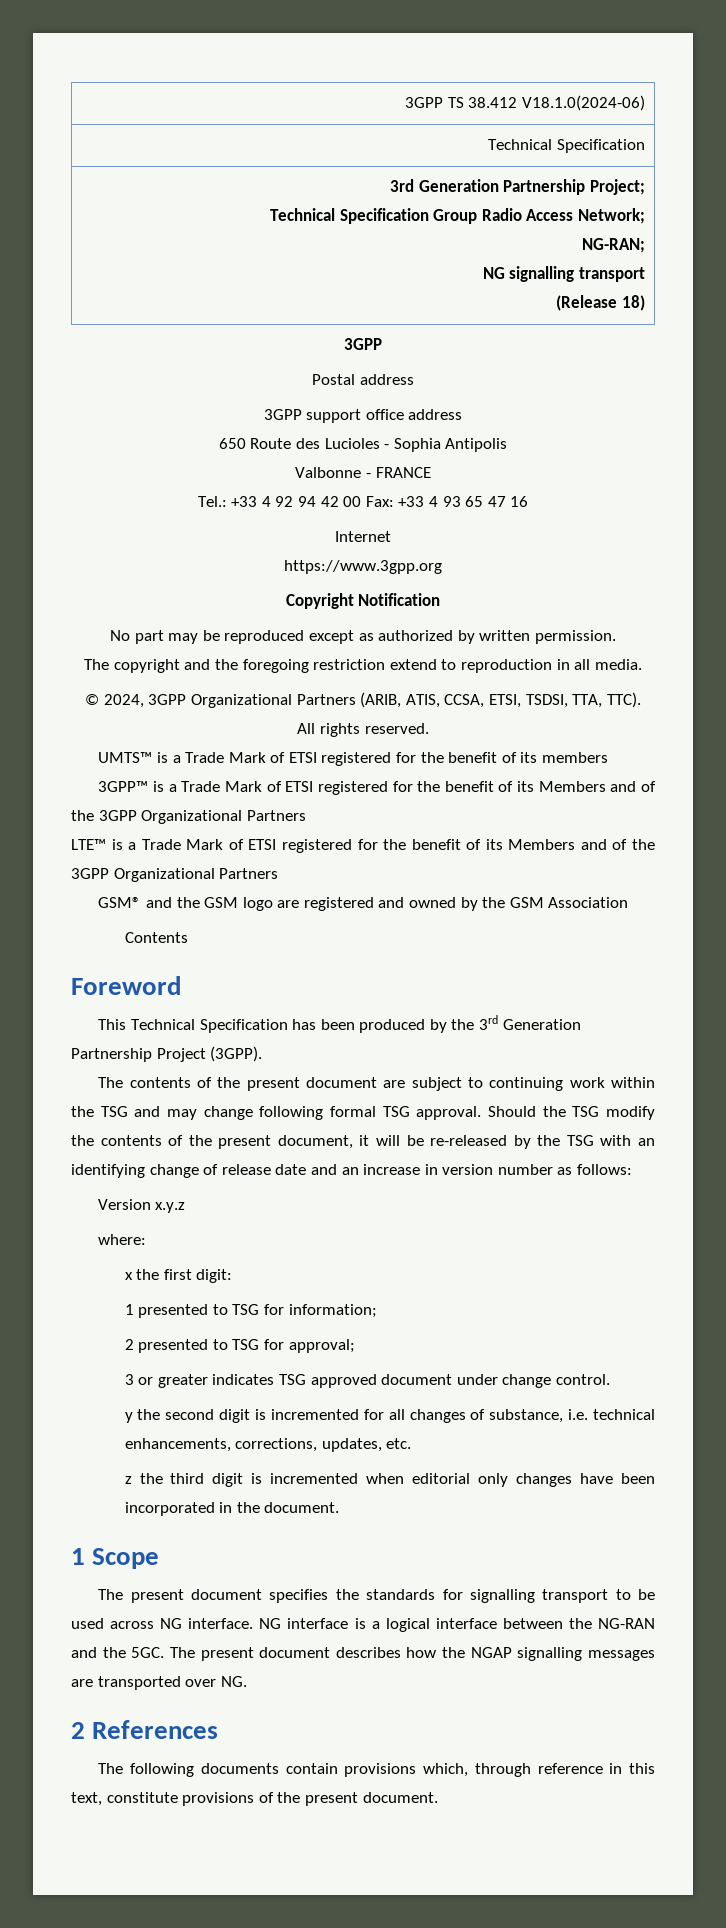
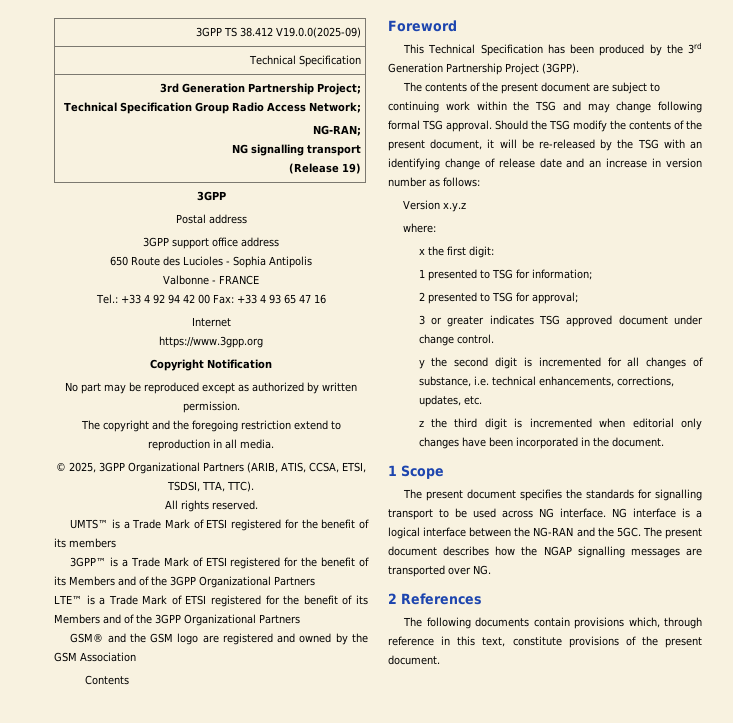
- 3GPP TS 38.412 V18.1.0(2024-06)
+ 3GPP TS 38.412 V19.0.0(2025-09)
  3rd Generation Partnership Project;
  Technical Specification Group Radio Access Network;
  NG-RAN;
  NG signalling transport
- (Release 18)
+ (Release 19)
- © 2024, 3GPP Organizational Partners (ARIB, ATIS, CCSA, ETSI, TSDSI, TTA, TTC).
+ © 2025, 3GPP Organizational Partners (ARIB, ATIS, CCSA, ETSI, TSDSI, TTA, TTC).

